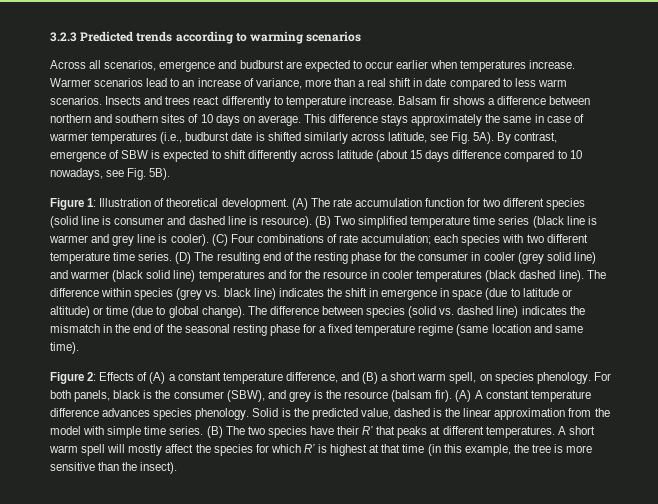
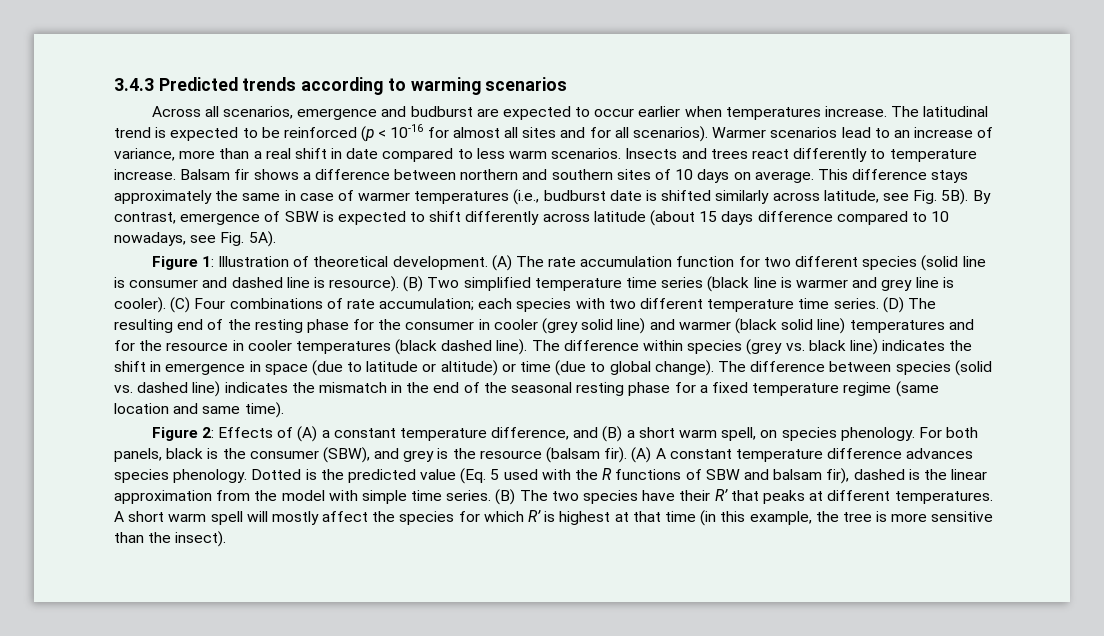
- 3.2.3 Predicted trends according to warming scenarios
+ 3.4.3 Predicted trends according to warming scenarios
+ The latitudinal trend is expected to be reinforced (p < 10-16 for almost all sites and for all scenarios).
- This difference stays approximately the same in case of warmer temperatures (i.e., budburst date is shifted similarly across latitude, see Fig. 5A).
+ This difference stays approximately the same in case of warmer temperatures (i.e., budburst date is shifted similarly across latitude, see Fig. 5B).
- By contrast, emergence of SBW is expected to shift differently across latitude (about 15 days difference compared to 10 nowadays, see Fig. 5B).
+ By contrast, emergence of SBW is expected to shift differently across latitude (about 15 days difference compared to 10 nowadays, see Fig. 5A).
- Solid is the predicted value, dashed is the linear approximation from the model with simple time series.
+ Dotted is the predicted value (Eq. 5 used with the R functions of SBW and balsam fir), dashed is the linear approximation from the model with simple time series.

